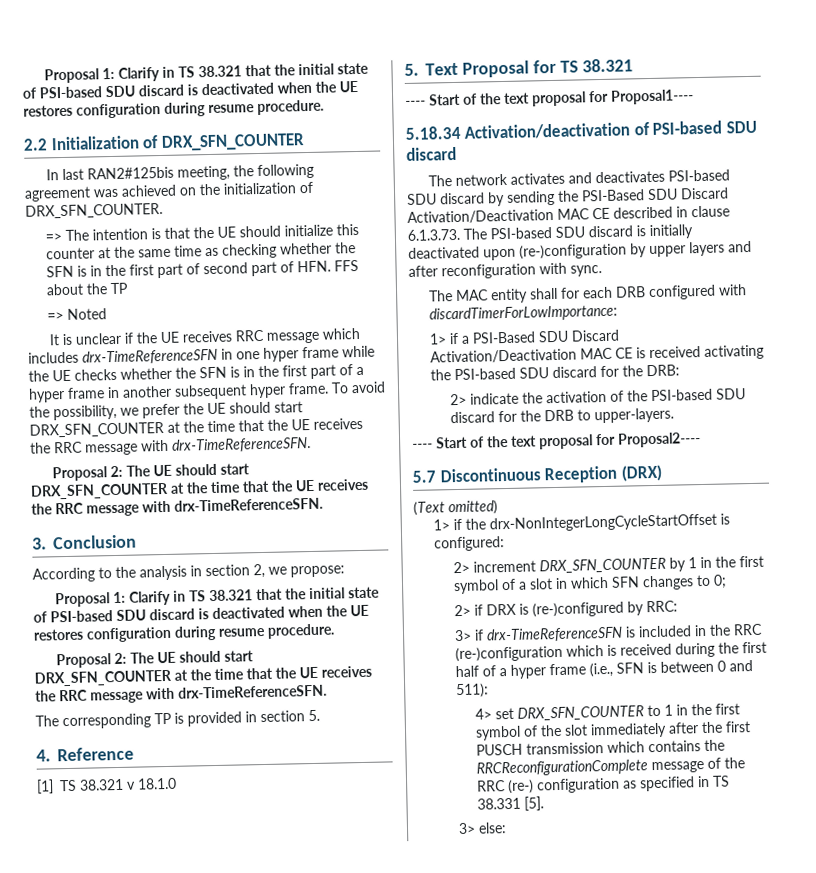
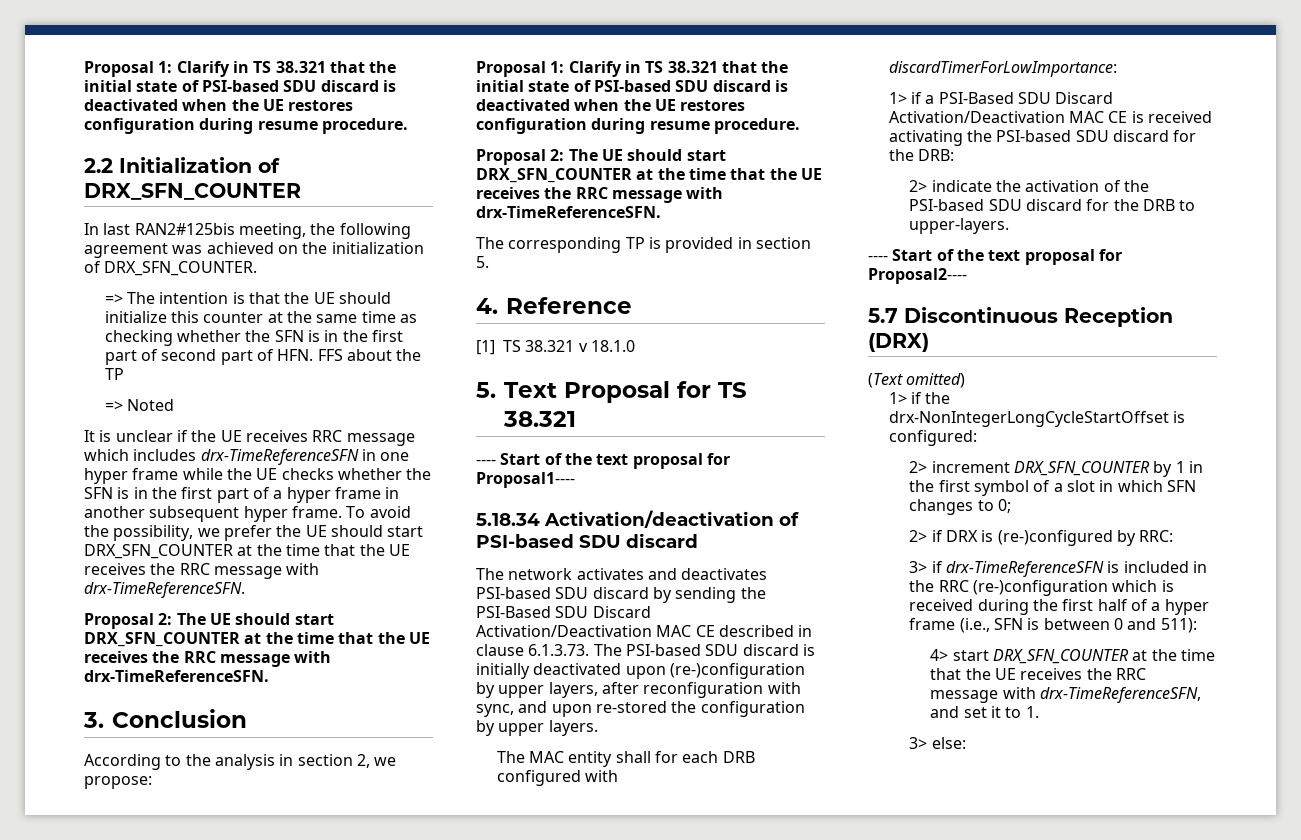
- The network activates and deactivates PSI-based SDU discard by sending the PSI-Based SDU Discard Activation/Deactivation MAC CE described in clause 6.1.3.73. The PSI-based SDU discard is initially deactivated upon (re-)configuration by upper layers and after reconfiguration with sync.
+ The network activates and deactivates PSI-based SDU discard by sending the PSI-Based SDU Discard Activation/Deactivation MAC CE described in clause 6.1.3.73. The PSI-based SDU discard is initially deactivated upon (re-)configuration by upper layers, after reconfiguration with sync, and upon re-stored the configuration by upper layers.
- 4> set DRX_SFN_COUNTER to 1 in the first symbol of the slot immediately after the first PUSCH transmission which contains the RRCReconfigurationComplete message of the RRC (re-) configuration as specified in TS 38.331 [5].
+ 4> start DRX_SFN_COUNTER at the time that the UE receives the RRC message with drx-TimeReferenceSFN, and set it to 1.

